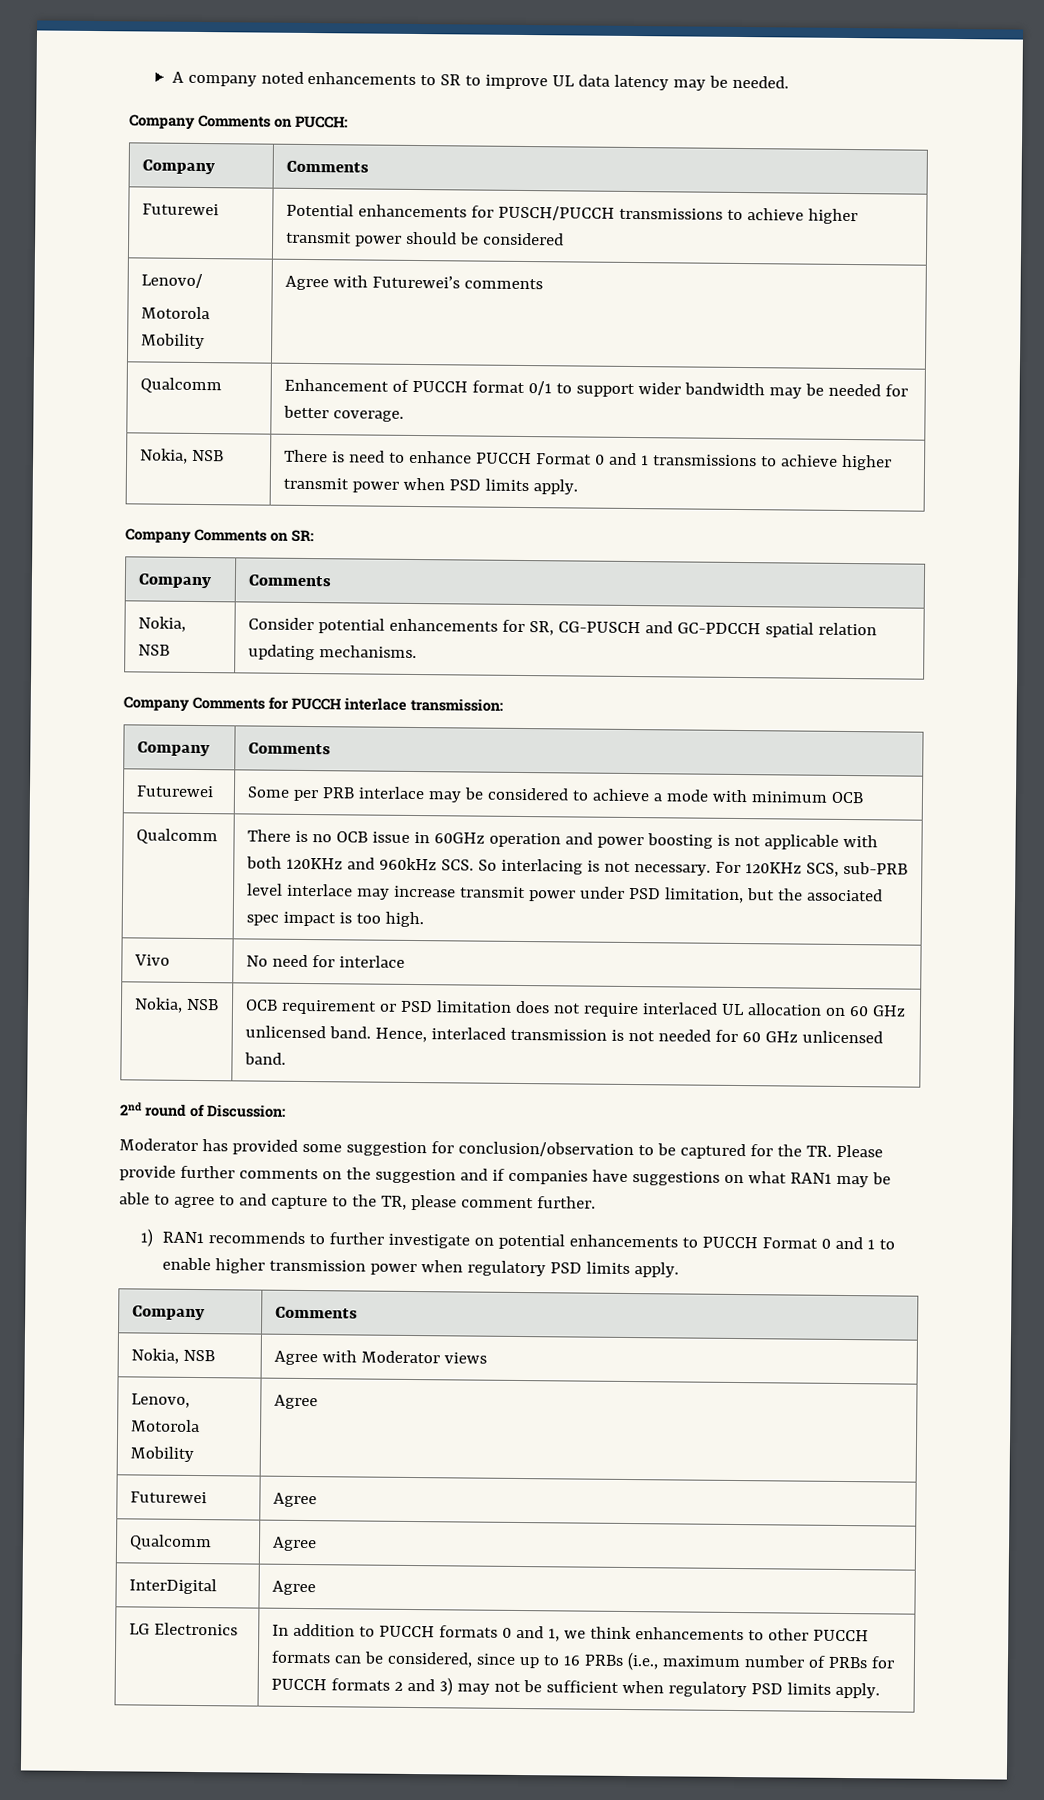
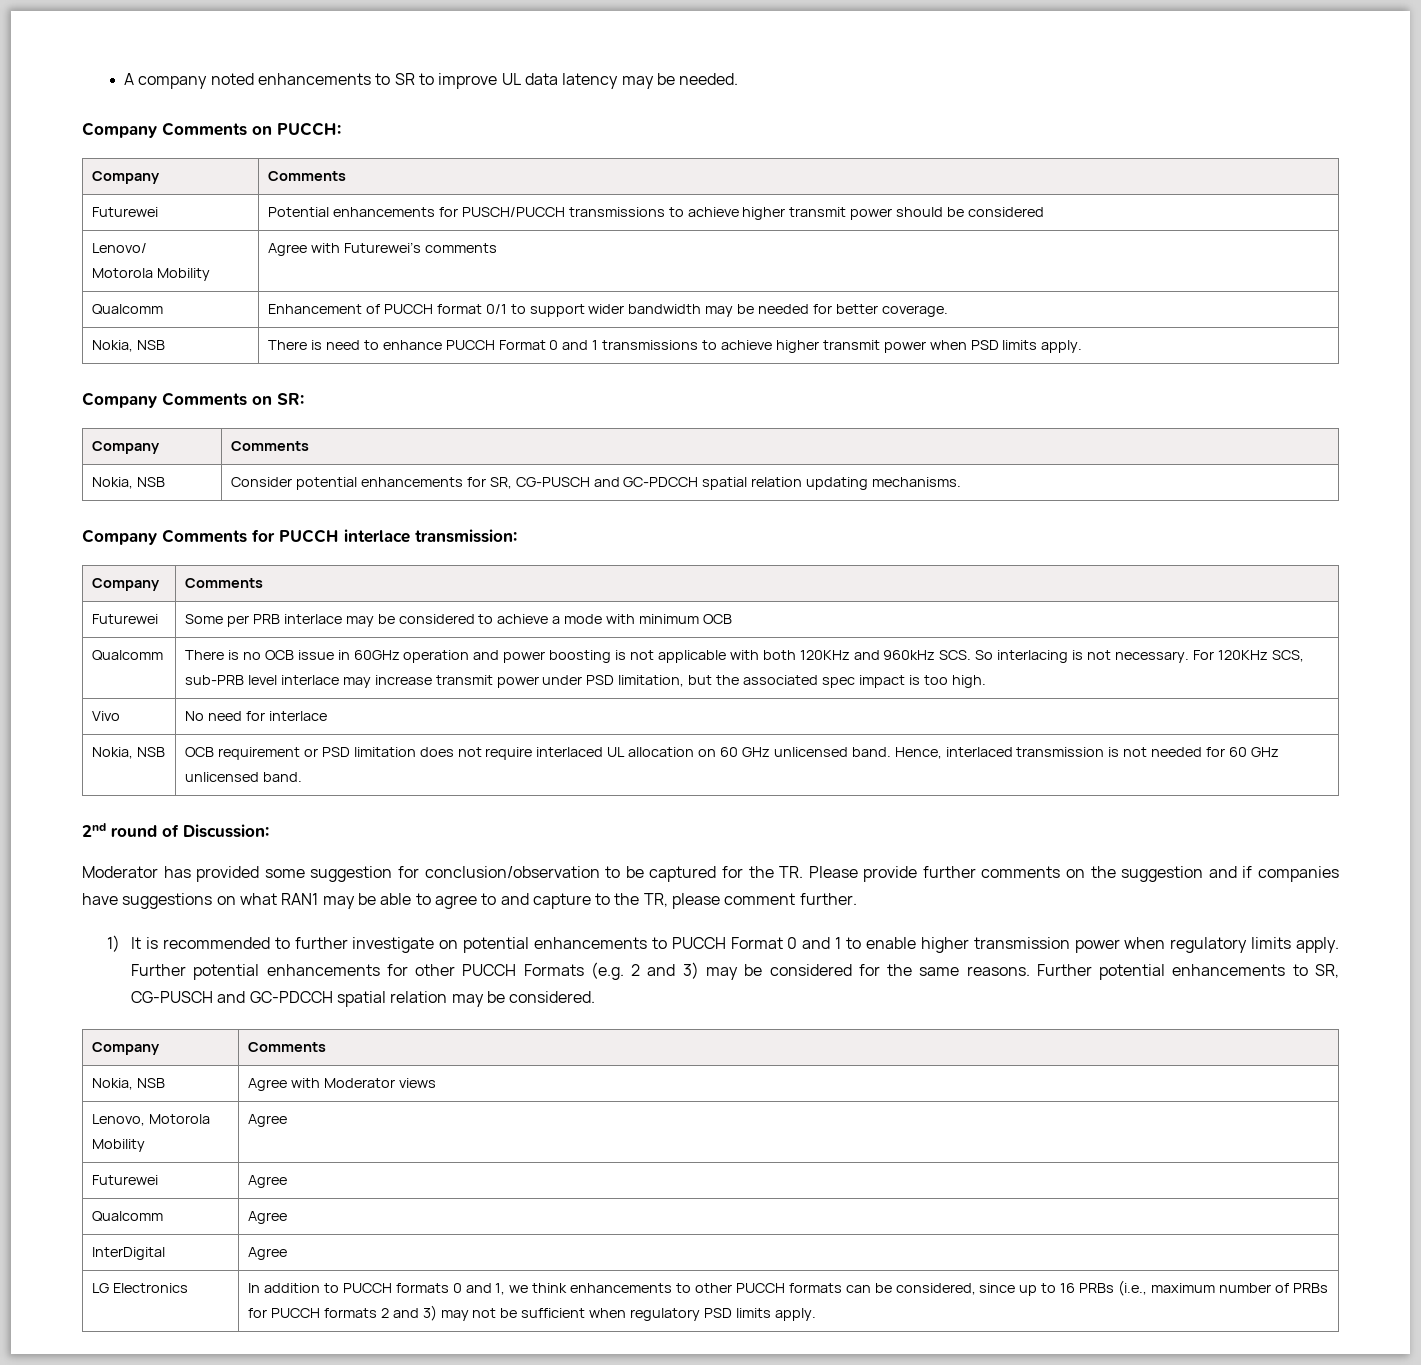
- 1) RAN1 recommends to further investigate on potential enhancements to PUCCH Format 0 and 1 to enable higher transmission power when regulatory PSD limits apply.
+ 1) It is recommended to further investigate on potential enhancements to PUCCH Format 0 and 1 to enable higher transmission power when regulatory limits apply. Further potential enhancements for other PUCCH Formats (e.g. 2 and 3) may be considered for the same reasons. Further potential enhancements to SR, CG-PUSCH and GC-PDCCH spatial relation may be considered.

